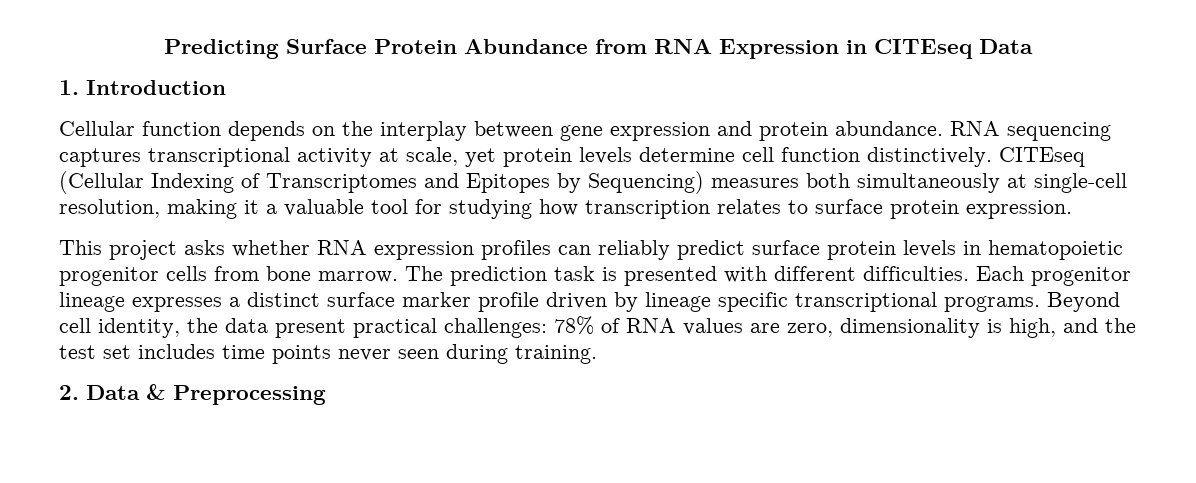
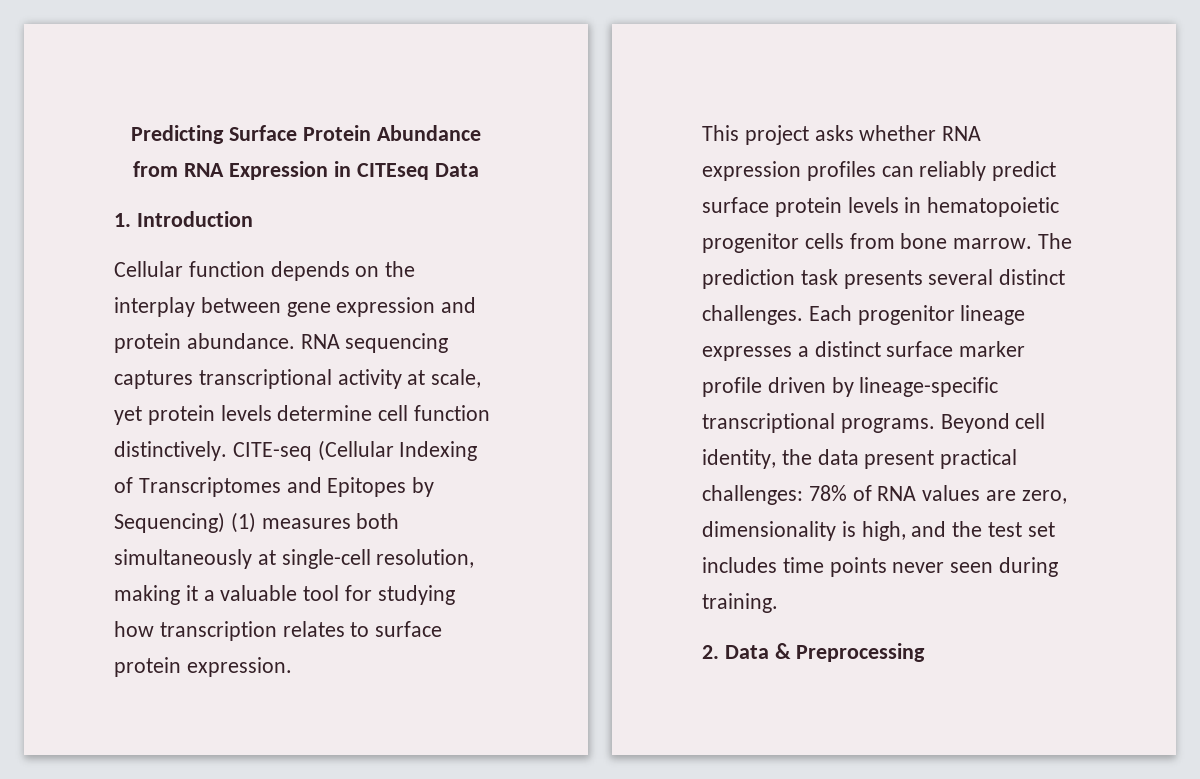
- CITEseq (Cellular Indexing of Transcriptomes and Epitopes by Sequencing) measures both simultaneously at single-cell resolution, making it a valuable tool for studying how transcription relates to surface protein expression.
+ CITE-seq (Cellular Indexing of Transcriptomes and Epitopes by Sequencing) (1) measures both simultaneously at single-cell resolution, making it a valuable tool for studying how transcription relates to surface protein expression.
- The prediction task is presented with different difficulties.
+ The prediction task presents several distinct challenges.
- Each progenitor lineage expresses a distinct surface marker profile driven by lineage specific transcriptional programs.
+ Each progenitor lineage expresses a distinct surface marker profile driven by lineage-specific transcriptional programs.

